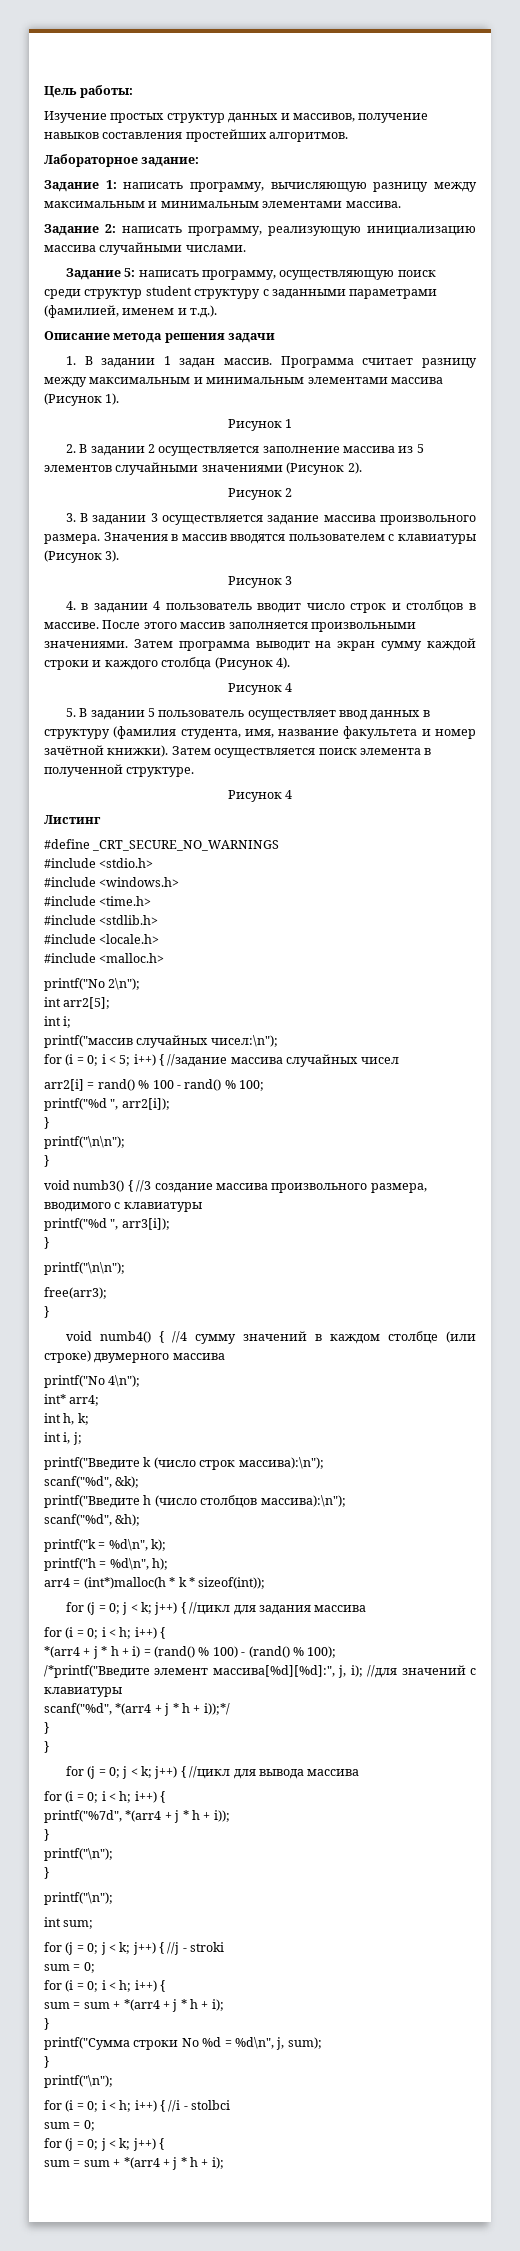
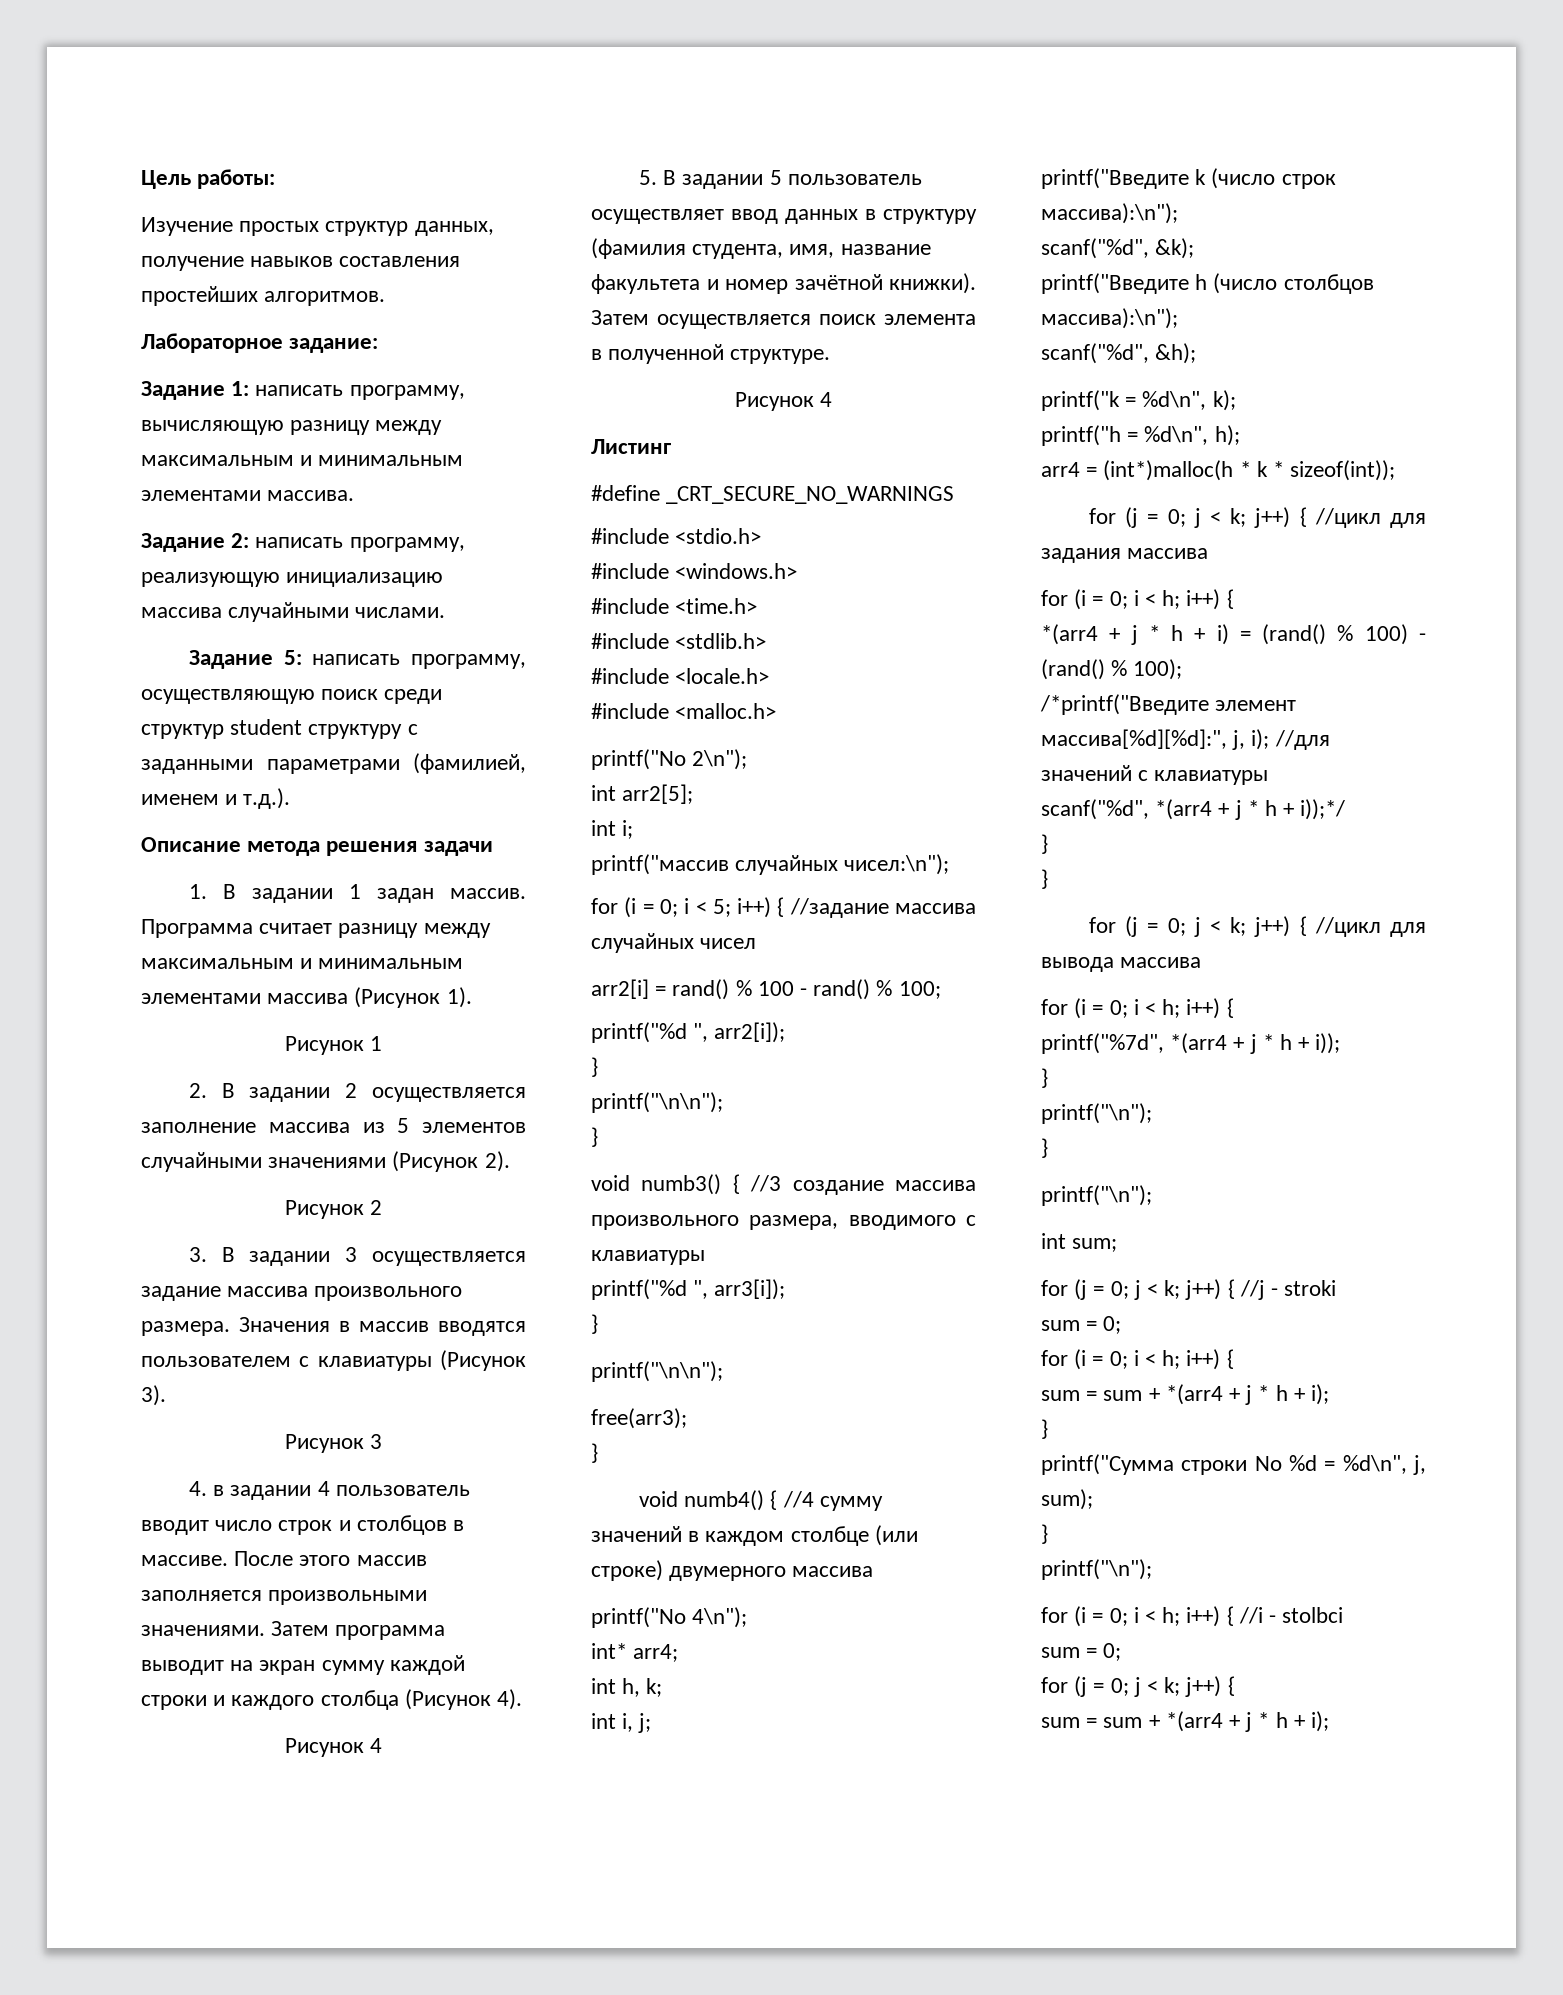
- Изучение простых структур данных и массивов, получение навыков составления простейших алгоритмов.
+ Изучение простых структур данных, получение навыков составления простейших алгоритмов.

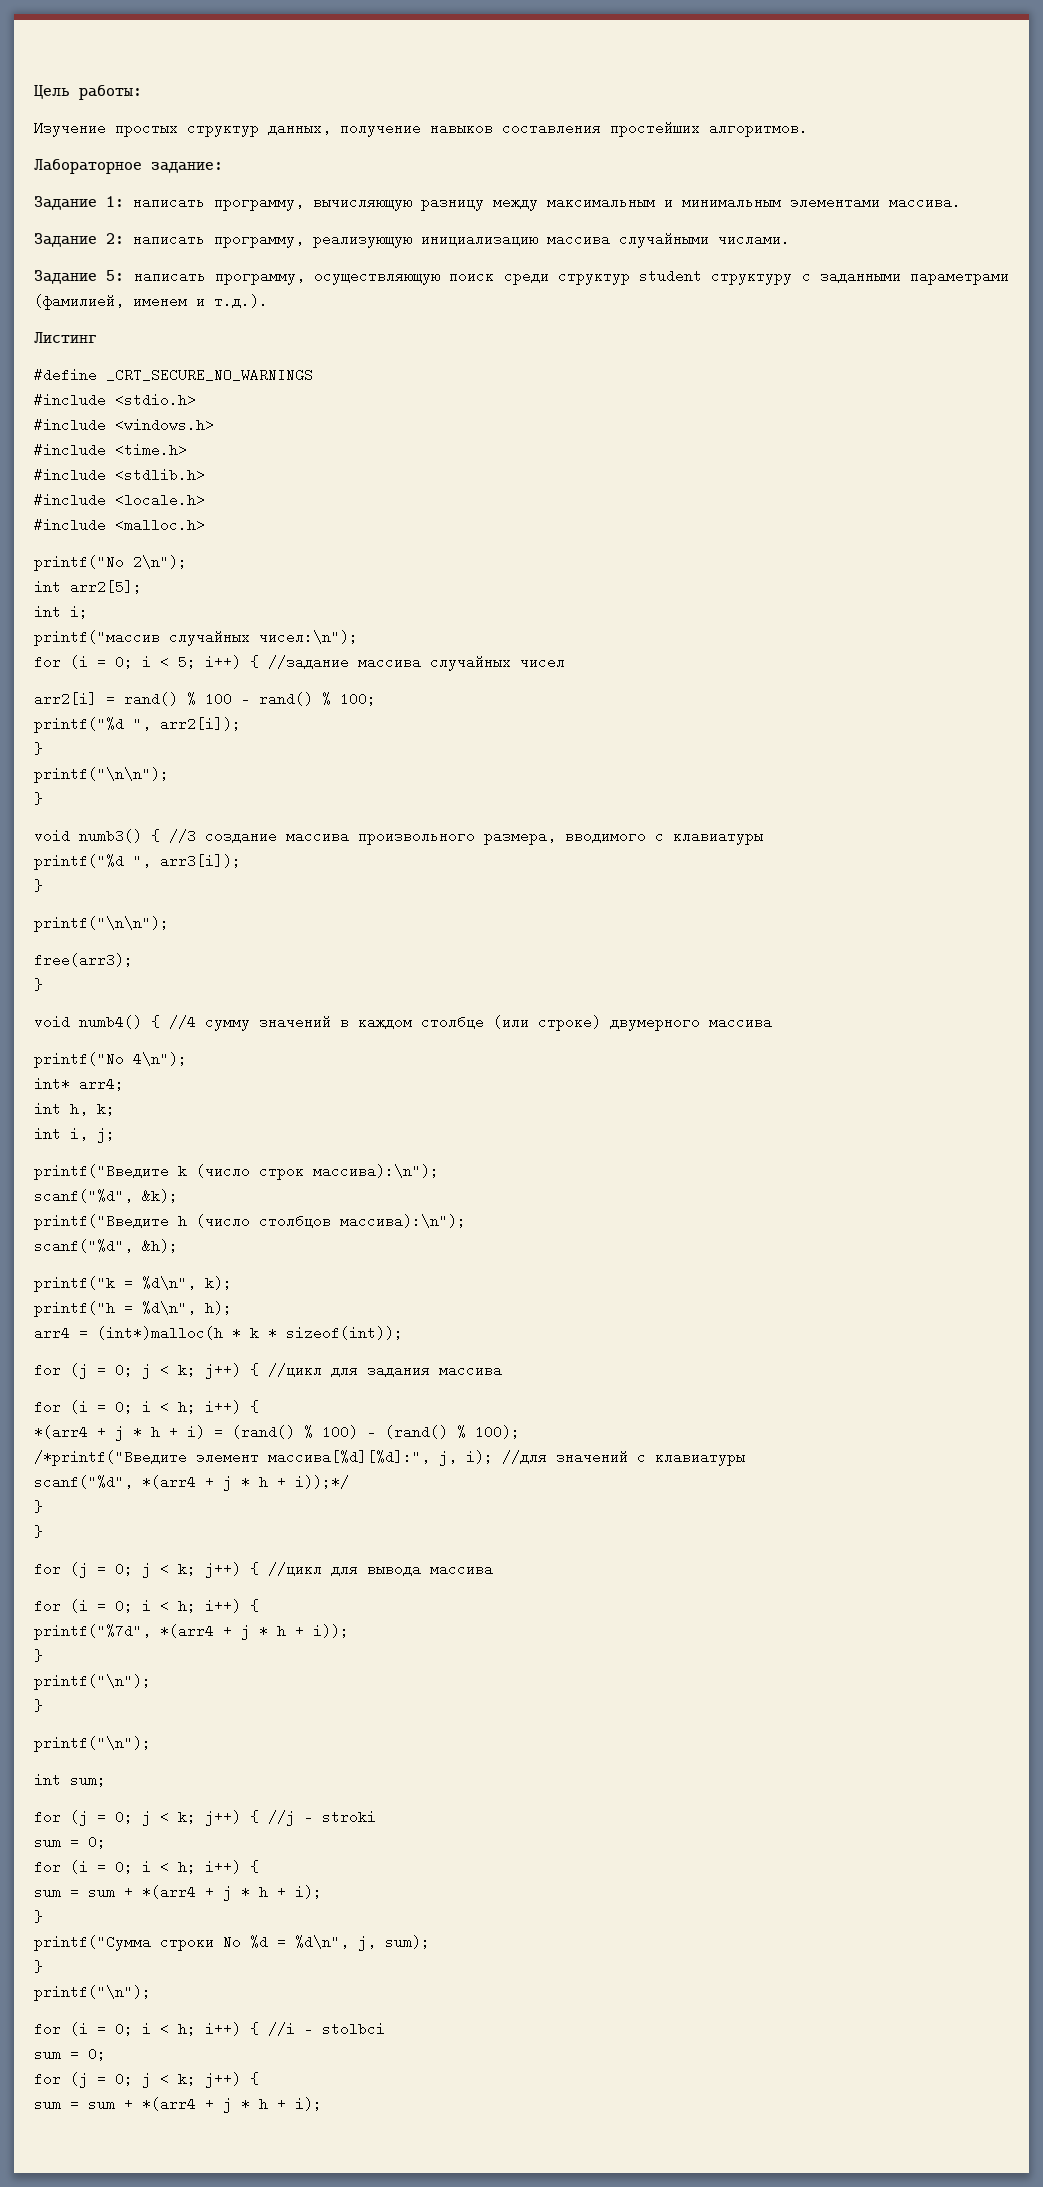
- Описание метода решения задачи
- 1. В задании 1 задан массив. Программа считает разницу между максимальным и минимальным элементами массива (Рисунок 1).
- Рисунок 1
- 2. В задании 2 осуществляется заполнение массива из 5 элементов случайными значениями (Рисунок 2).
- Рисунок 2
- 3. В задании 3 осуществляется задание массива произвольного размера. Значения в массив вводятся пользователем с клавиатуры (Рисунок 3).
- Рисунок 3
- 4. в задании 4 пользователь вводит число строк и столбцов в массиве. После этого массив заполняется произвольными значениями. Затем программа выводит на экран сумму каждой строки и каждого столбца (Рисунок 4).
- Рисунок 4
- 5. В задании 5 пользователь осуществляет ввод данных в структуру (фамилия студента, имя, название факультета и номер зачётной книжки). Затем осуществляется поиск элемента в полученной структуре.
- Рисунок 4

